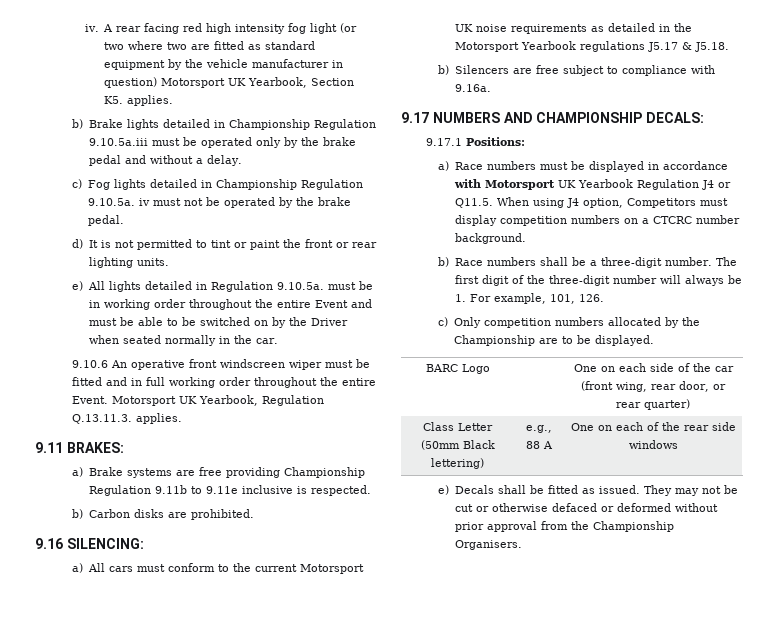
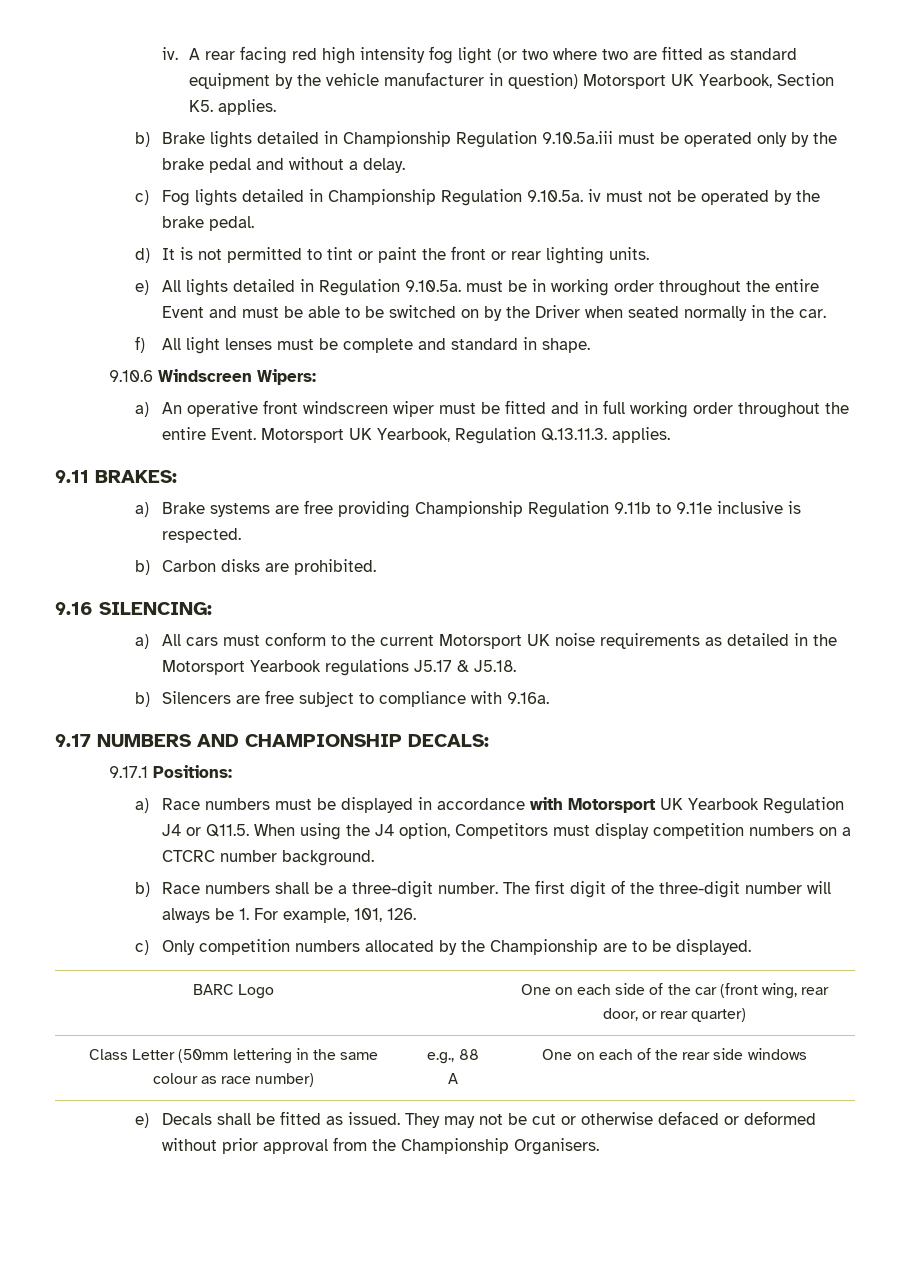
- 9.10.6 An operative front windscreen wiper must be fitted and in full working order throughout the entire Event.
+ f) All light lenses must be complete and standard in shape.
+ 9.10.6 Windscreen Wipers:
+ a) An operative front windscreen wiper must be fitted and in full working order throughout the entire Event.
- a) Race numbers must be displayed in accordance with Motorsport UK Yearbook Regulation J4 or Q11.5. When using J4 option, Competitors must display competition numbers on a CTCRC number background.
+ a) Race numbers must be displayed in accordance with Motorsport UK Yearbook Regulation J4 or Q11.5. When using the J4 option, Competitors must display competition numbers on a CTCRC number background.
- Class Letter (50mm Black lettering) | e.g., 88 A | One on each of the rear side windows
+ Class Letter (50mm lettering in the same colour as race number) | e.g., 88 A | One on each of the rear side windows

